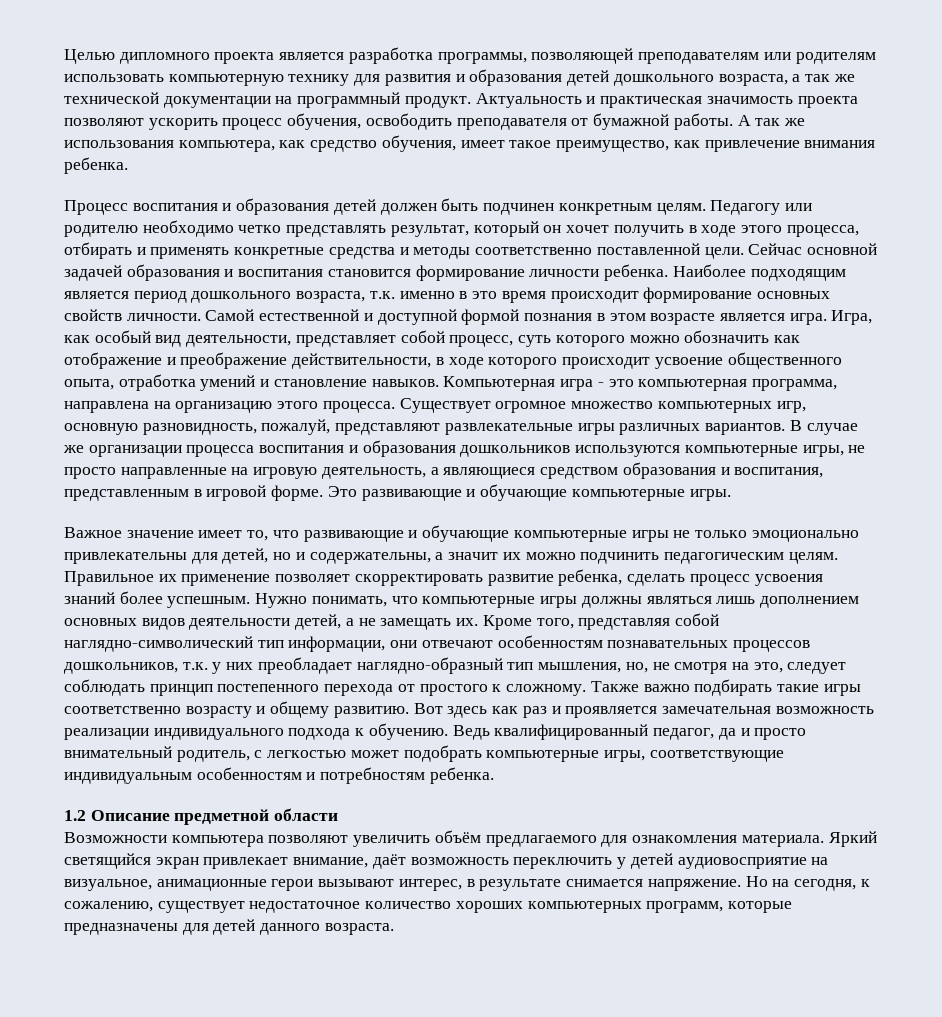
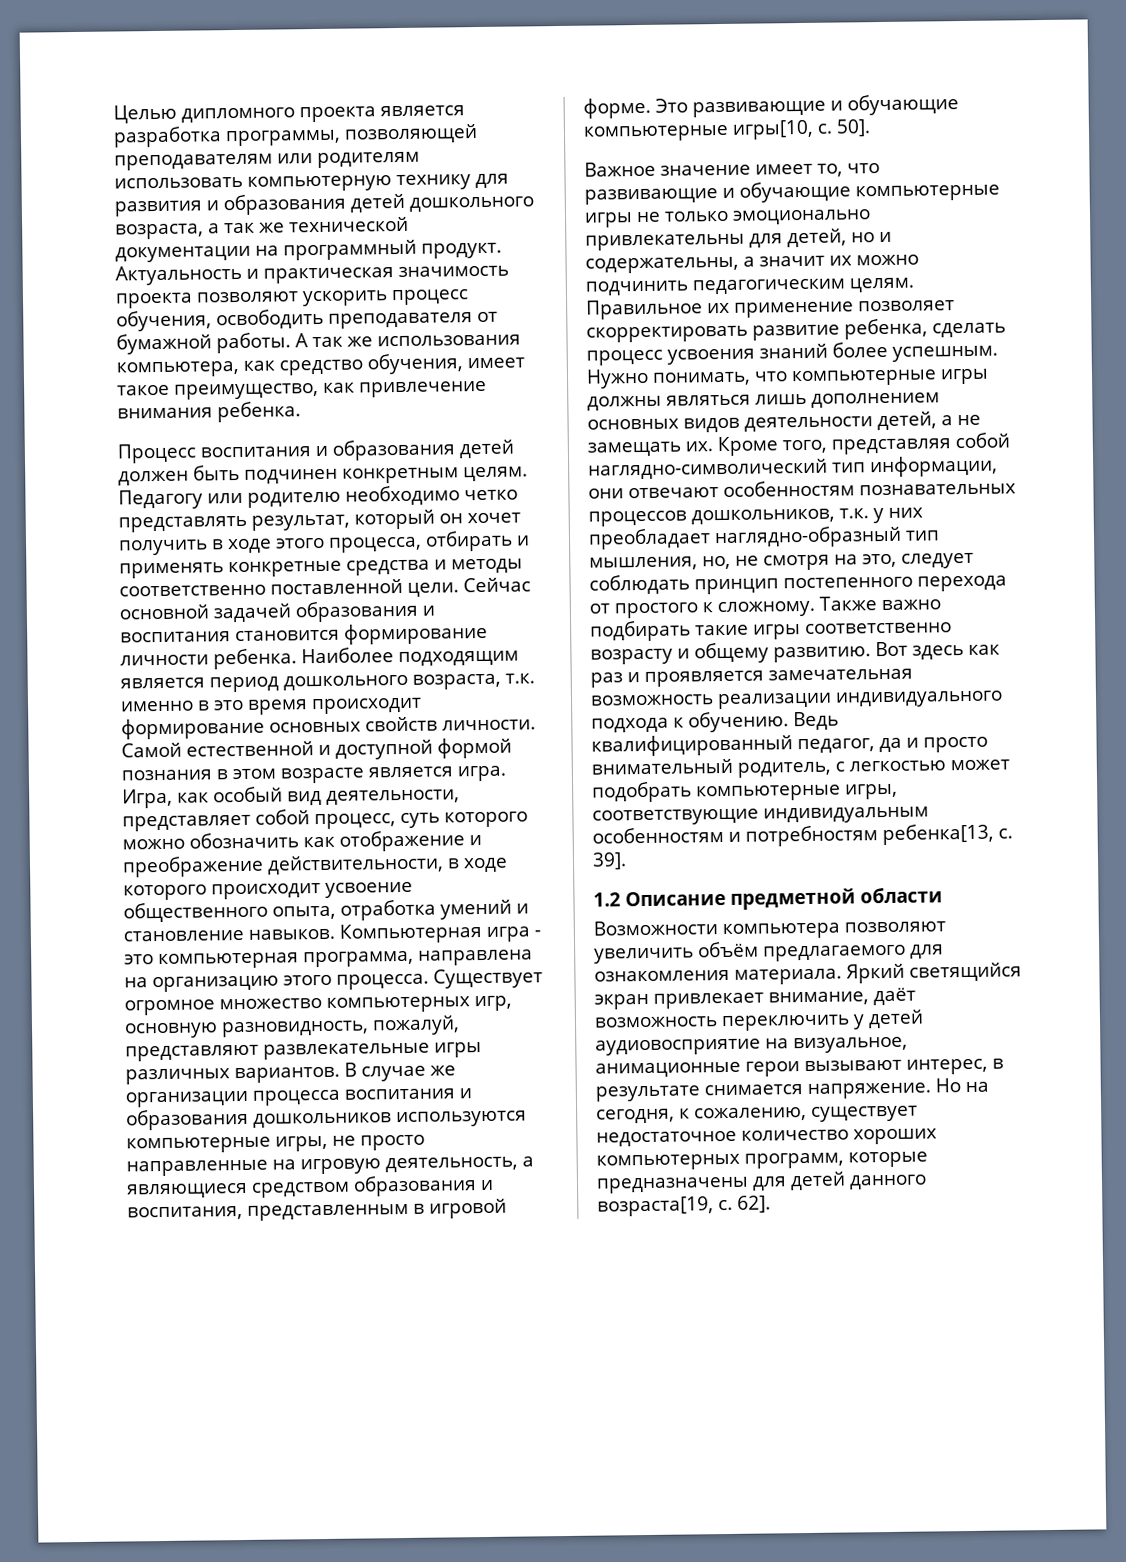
- Это развивающие и обучающие компьютерные игры.
+ Это развивающие и обучающие компьютерные игры[10, с. 50].
- Ведь квалифицированный педагог, да и просто внимательный родитель, с легкостью может подобрать компьютерные игры, соответствующие индивидуальным особенностям и потребностям ребенка.
+ Ведь квалифицированный педагог, да и просто внимательный родитель, с легкостью может подобрать компьютерные игры, соответствующие индивидуальным особенностям и потребностям ребенка[13, с. 39].
- Но на сегодня, к сожалению, существует недостаточное количество хороших компьютерных программ, которые предназначены для детей данного возраста.
+ Но на сегодня, к сожалению, существует недостаточное количество хороших компьютерных программ, которые предназначены для детей данного возраста[19, с. 62].

